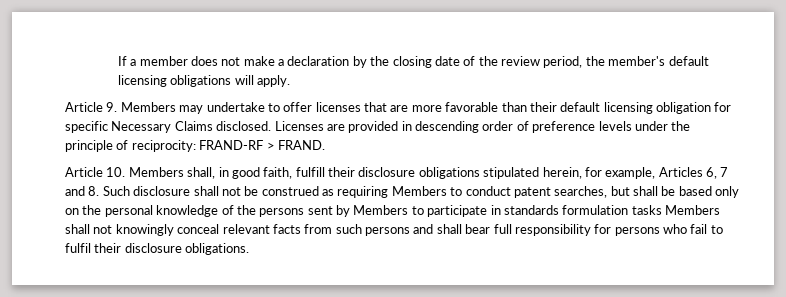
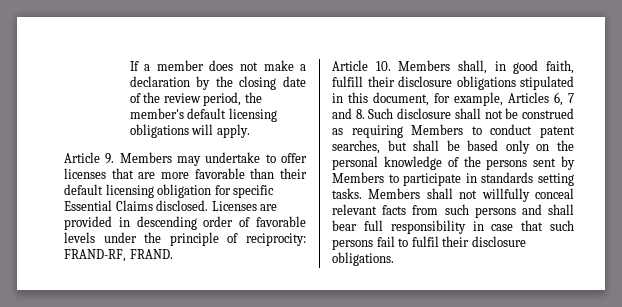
- Article 9. Members may undertake to offer licenses that are more favorable than their default licensing obligation for specific Necessary Claims disclosed.
+ Article 9. Members may undertake to offer licenses that are more favorable than their default licensing obligation for specific Essential Claims disclosed.
- Licenses are provided in descending order of preference levels under the principle of reciprocity: FRAND-RF > FRAND.
+ Licenses are provided in descending order of favorable levels under the principle of reciprocity: FRAND-RF, FRAND.
- Article 10. Members shall, in good faith, fulfill their disclosure obligations stipulated herein, for example, Articles 6, 7 and 8. Such disclosure shall not be construed as requiring Members to conduct patent searches, but shall be based only on the personal knowledge of the persons sent by Members to participate in standards formulation tasks Members shall not knowingly conceal relevant facts from such persons and shall bear full responsibility for persons who fail to fulfil their disclosure obligations.
+ Article 10. Members shall, in good faith, fulfill their disclosure obligations stipulated in this document, for example, Articles 6, 7 and 8. Such disclosure shall not be construed as requiring Members to conduct patent searches, but shall be based only on the personal knowledge of the persons sent by Members to participate in standards setting tasks. Members shall not willfully conceal relevant facts from such persons and shall bear full responsibility in case that such persons fail to fulfil their disclosure obligations.

